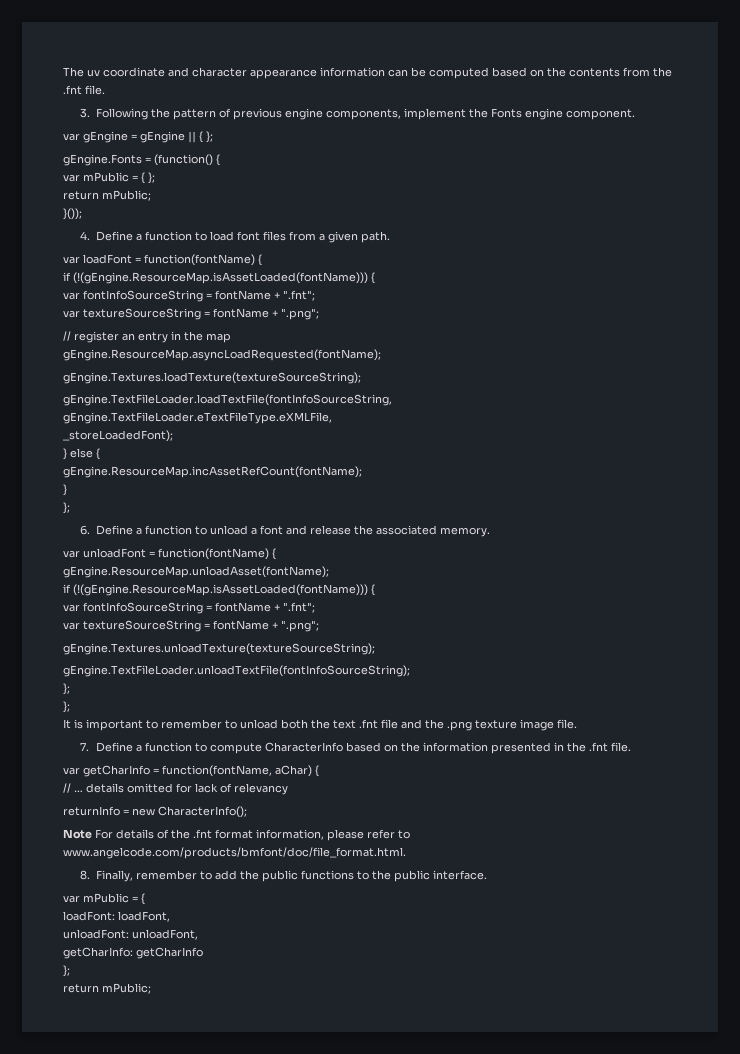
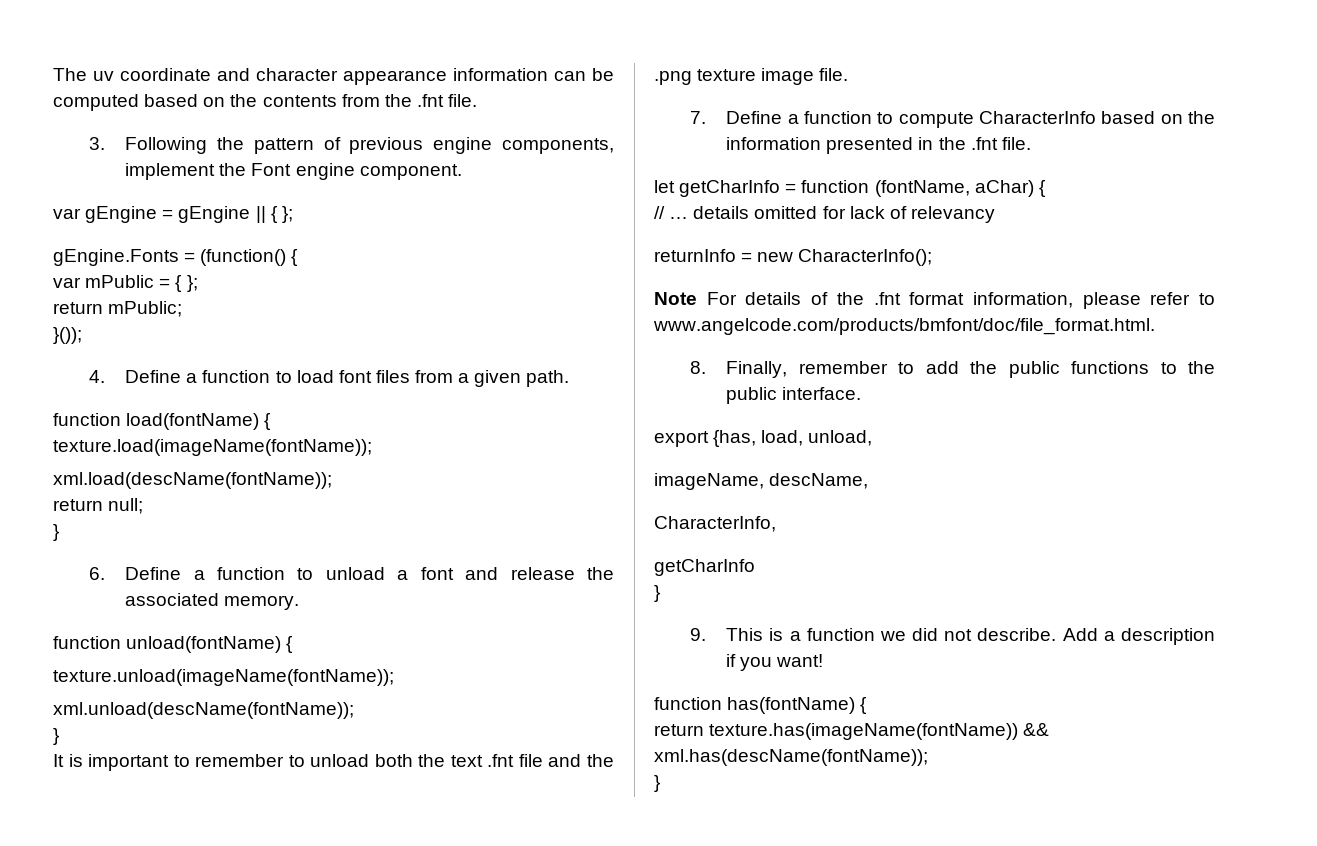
- 3. Following the pattern of previous engine components, implement the Fonts engine component.
+ 3. Following the pattern of previous engine components, implement the Font engine component.
- var loadFont = function(fontName) {
- if (!(gEngine.ResourceMap.isAssetLoaded(fontName))) {
- var fontInfoSourceString = fontName + ".fnt";
- var textureSourceString = fontName + ".png";
- // register an entry in the map
- gEngine.ResourceMap.asyncLoadRequested(fontName);
- gEngine.Textures.loadTexture(textureSourceString);
- gEngine.TextFileLoader.loadTextFile(fontInfoSourceString,
- gEngine.TextFileLoader.eTextFileType.eXMLFile,
- _storeLoadedFont);
- } else {
- gEngine.ResourceMap.incAssetRefCount(fontName);
+ function load(fontName) {
+ texture.load(imageName(fontName));
+ xml.load(descName(fontName));
+ return null;
  }
- };
- var unloadFont = function(fontName) {
- gEngine.ResourceMap.unloadAsset(fontName);
- if (!(gEngine.ResourceMap.isAssetLoaded(fontName))) {
- var fontInfoSourceString = fontName + ".fnt";
- var textureSourceString = fontName + ".png";
- gEngine.Textures.unloadTexture(textureSourceString);
- gEngine.TextFileLoader.unloadTextFile(fontInfoSourceString);
- };
- };
+ function unload(fontName) {
+ texture.unload(imageName(fontName));
+ xml.unload(descName(fontName));
+ }
- var getCharInfo = function(fontName, aChar) {
+ let getCharInfo = function (fontName, aChar) {
  8. Finally, remember to add the public functions to the public interface.
- var mPublic = {
- loadFont: loadFont,
- unloadFont: unloadFont,
- getCharInfo: getCharInfo
- };
- return mPublic;
+ export {has, load, unload,
+ imageName, descName,
+ CharacterInfo,
+ getCharInfo
+ }
+ 9. This is a function we did not describe. Add a description if you want!
+ function has(fontName) {
+ return texture.has(imageName(fontName)) && xml.has(descName(fontName));
+ }

